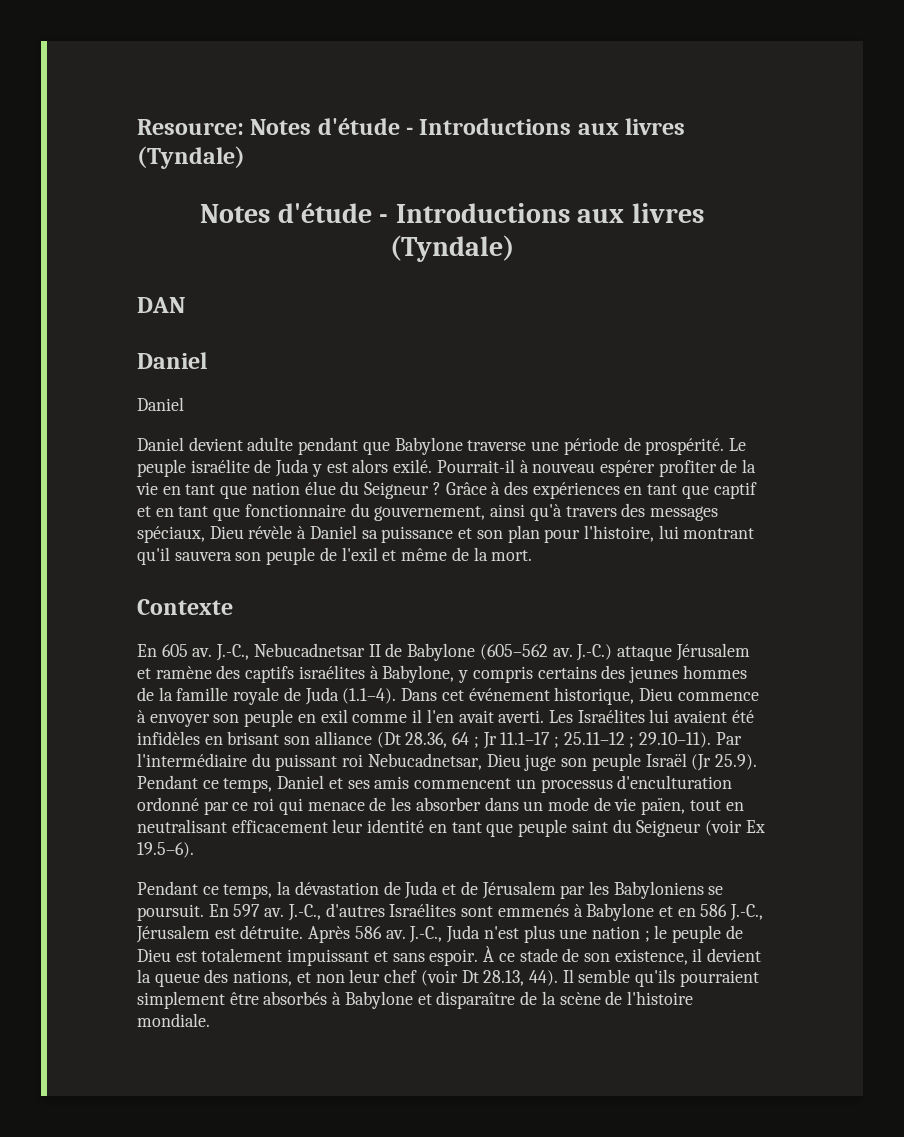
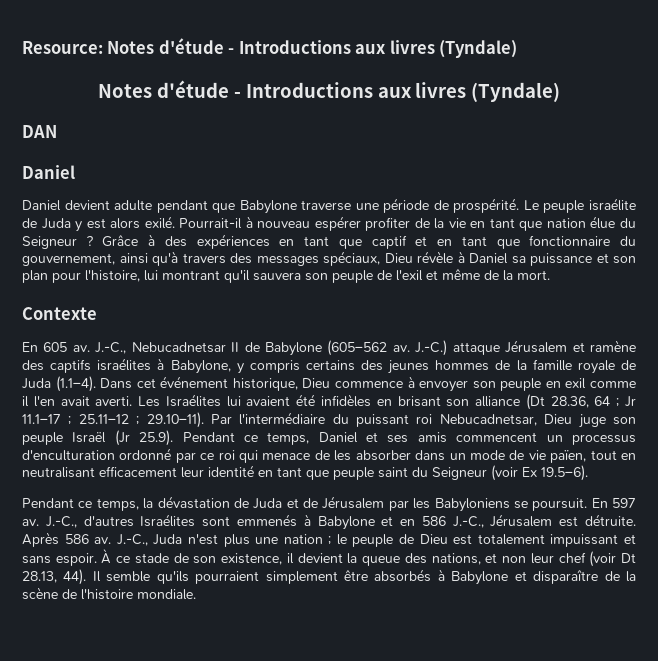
  DAN
- Daniel

